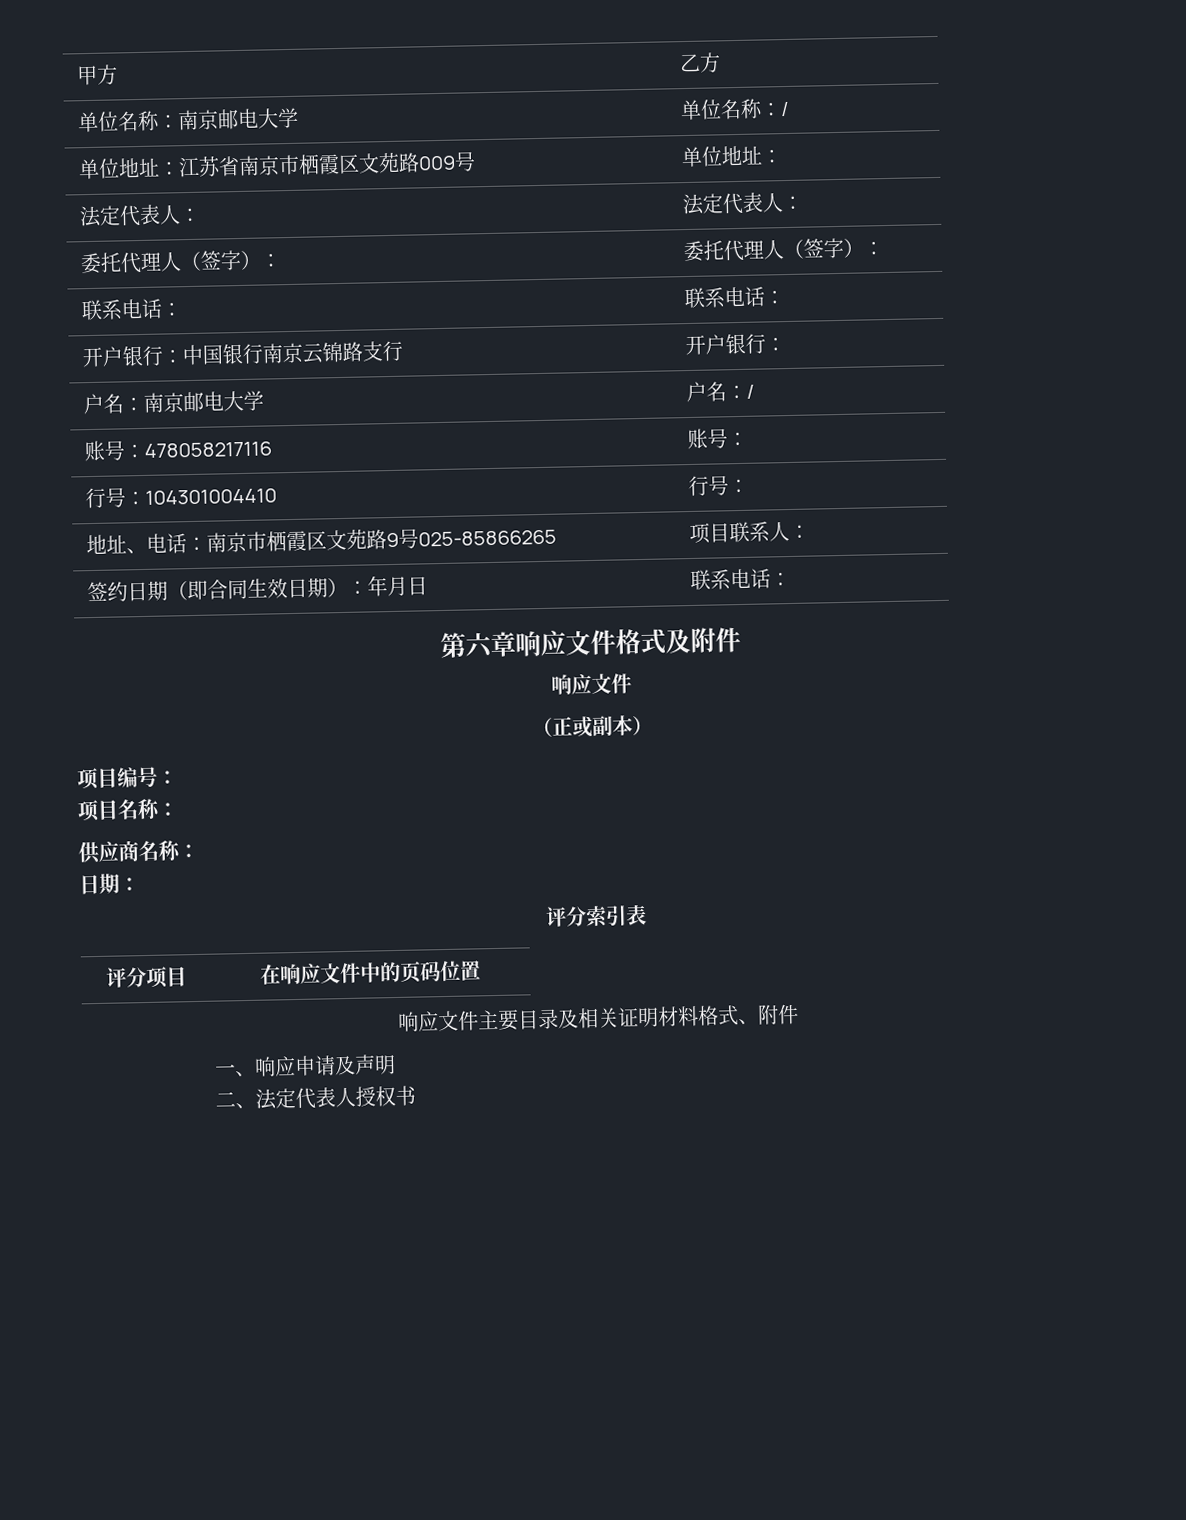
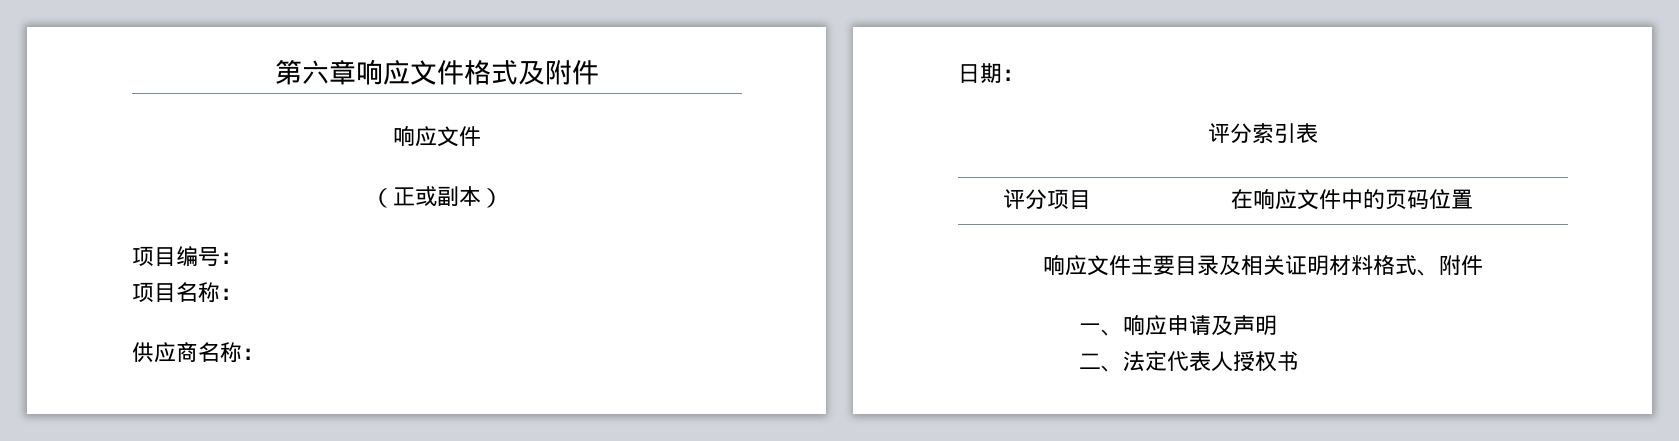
- 甲方 | 乙方
- 单位名称：南京邮电大学 | 单位名称：/
- 单位地址：江苏省南京市栖霞区文苑路009号 | 单位地址：
- 法定代表人： | 法定代表人：
- 委托代理人（签字）： | 委托代理人（签字）：
- 联系电话： | 联系电话：
- 开户银行：中国银行南京云锦路支行 | 开户银行：
- 户名：南京邮电大学 | 户名：/
- 账号：478058217116 | 账号：
- 行号：104301004410 | 行号：
- 地址、电话：南京市栖霞区文苑路9号025-85866265 | 项目联系人：
- 签约日期（即合同生效日期）：年月日 | 联系电话：

